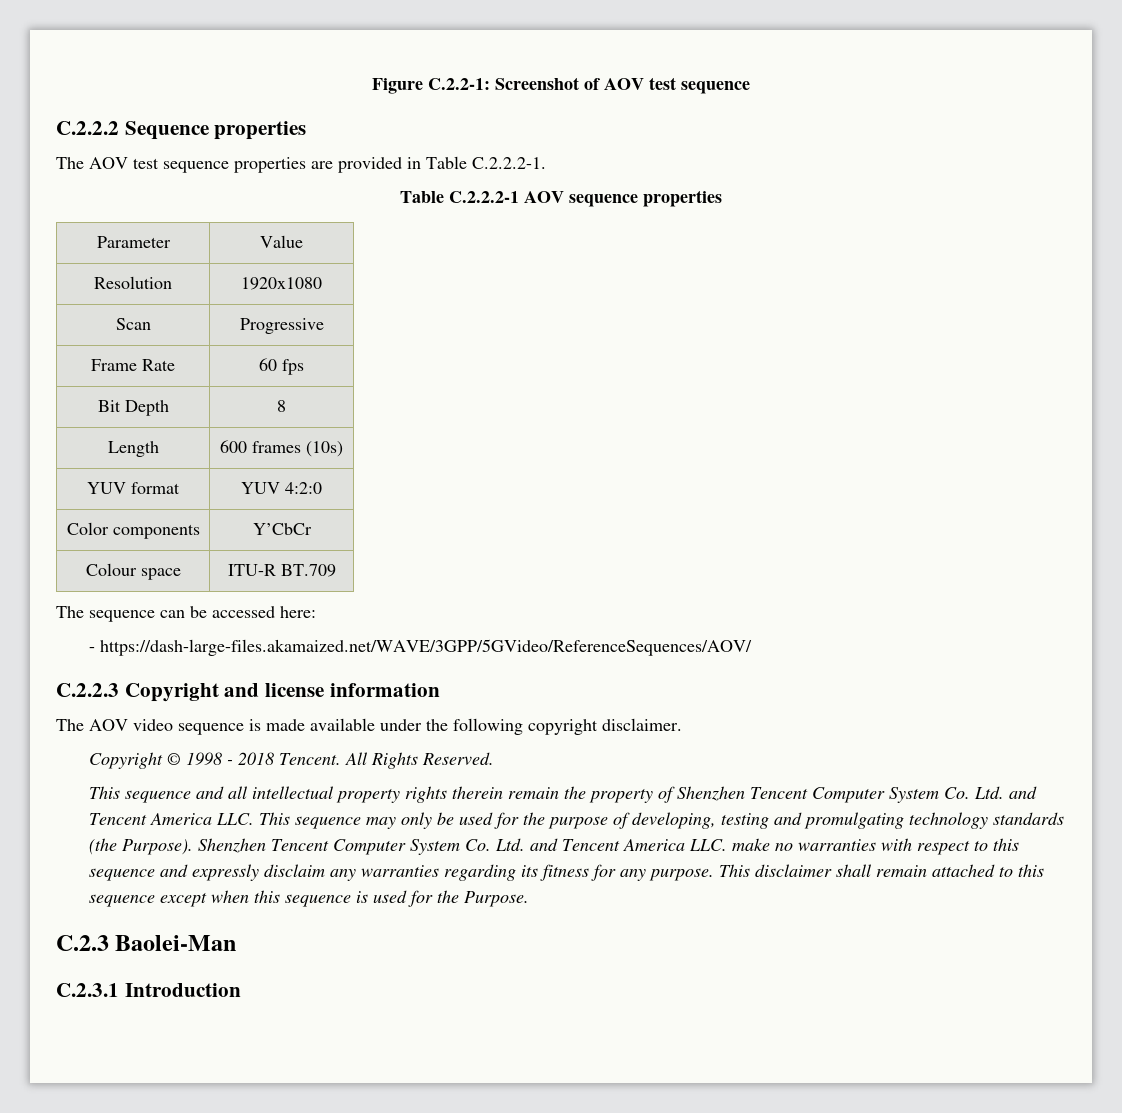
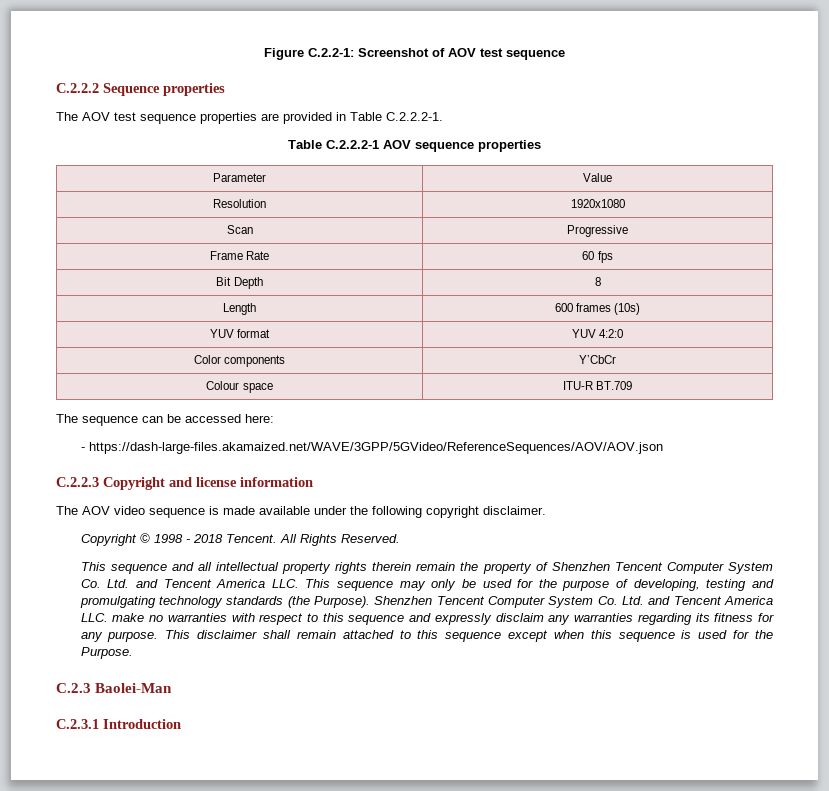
- - https://dash-large-files.akamaized.net/WAVE/3GPP/5GVideo/ReferenceSequences/AOV/
+ - https://dash-large-files.akamaized.net/WAVE/3GPP/5GVideo/ReferenceSequences/AOV/AOV.json

